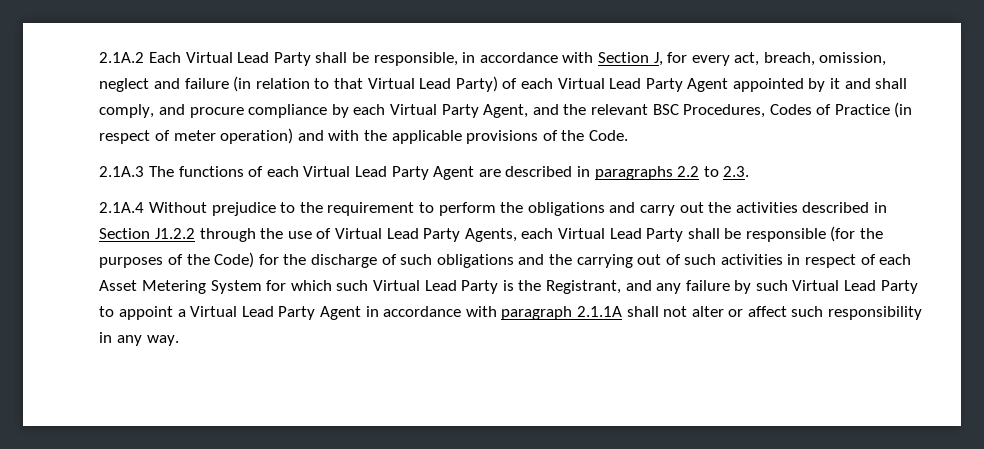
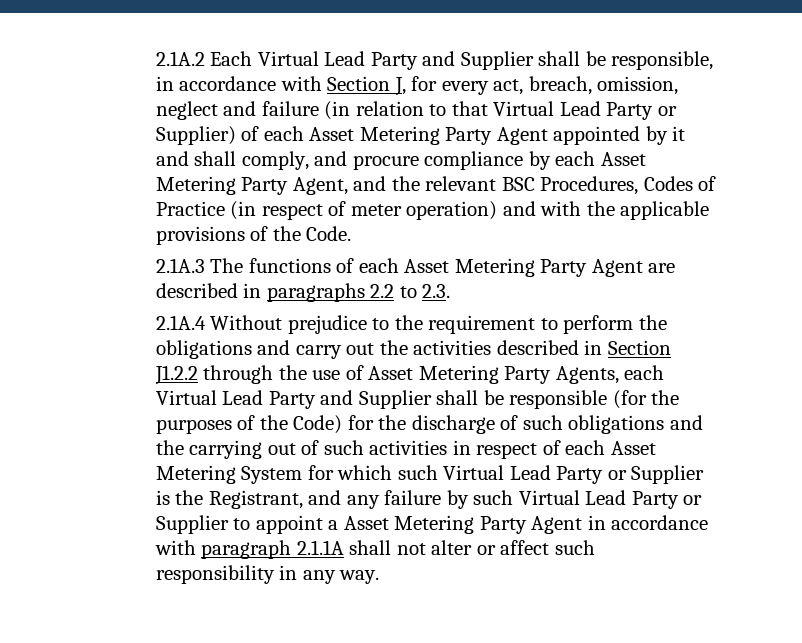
- 2.1A.2 Each Virtual Lead Party shall be responsible, in accordance with Section J, for every act, breach, omission, neglect and failure (in relation to that Virtual Lead Party) of each Virtual Lead Party Agent appointed by it and shall comply, and procure compliance by each Virtual Party Agent, and the relevant BSC Procedures, Codes of Practice (in respect of meter operation) and with the applicable provisions of the Code.
+ 2.1A.2 Each Virtual Lead Party and Supplier shall be responsible, in accordance with Section J, for every act, breach, omission, neglect and failure (in relation to that Virtual Lead Party or Supplier) of each Asset Metering Party Agent appointed by it and shall comply, and procure compliance by each Asset Metering Party Agent, and the relevant BSC Procedures, Codes of Practice (in respect of meter operation) and with the applicable provisions of the Code.
- 2.1A.3 The functions of each Virtual Lead Party Agent are described in paragraphs 2.2 to 2.3.
+ 2.1A.3 The functions of each Asset Metering Party Agent are described in paragraphs 2.2 to 2.3.
- 2.1A.4 Without prejudice to the requirement to perform the obligations and carry out the activities described in Section J1.2.2 through the use of Virtual Lead Party Agents, each Virtual Lead Party shall be responsible (for the purposes of the Code) for the discharge of such obligations and the carrying out of such activities in respect of each Asset Metering System for which such Virtual Lead Party is the Registrant, and any failure by such Virtual Lead Party to appoint a Virtual Lead Party Agent in accordance with paragraph 2.1.1A shall not alter or affect such responsibility in any way.
+ 2.1A.4 Without prejudice to the requirement to perform the obligations and carry out the activities described in Section J1.2.2 through the use of Asset Metering Party Agents, each Virtual Lead Party and Supplier shall be responsible (for the purposes of the Code) for the discharge of such obligations and the carrying out of such activities in respect of each Asset Metering System for which such Virtual Lead Party or Supplier is the Registrant, and any failure by such Virtual Lead Party or Supplier to appoint a Asset Metering Party Agent in accordance with paragraph 2.1.1A shall not alter or affect such responsibility in any way.

